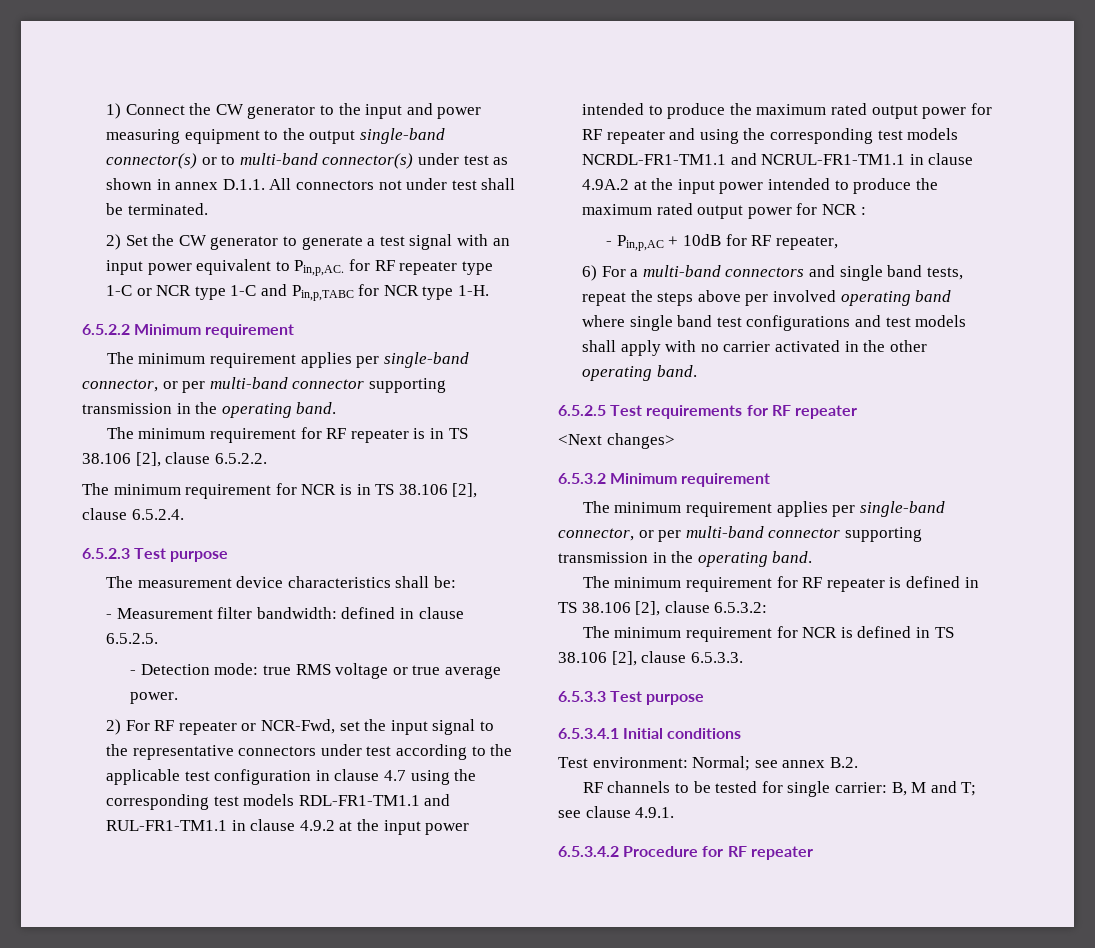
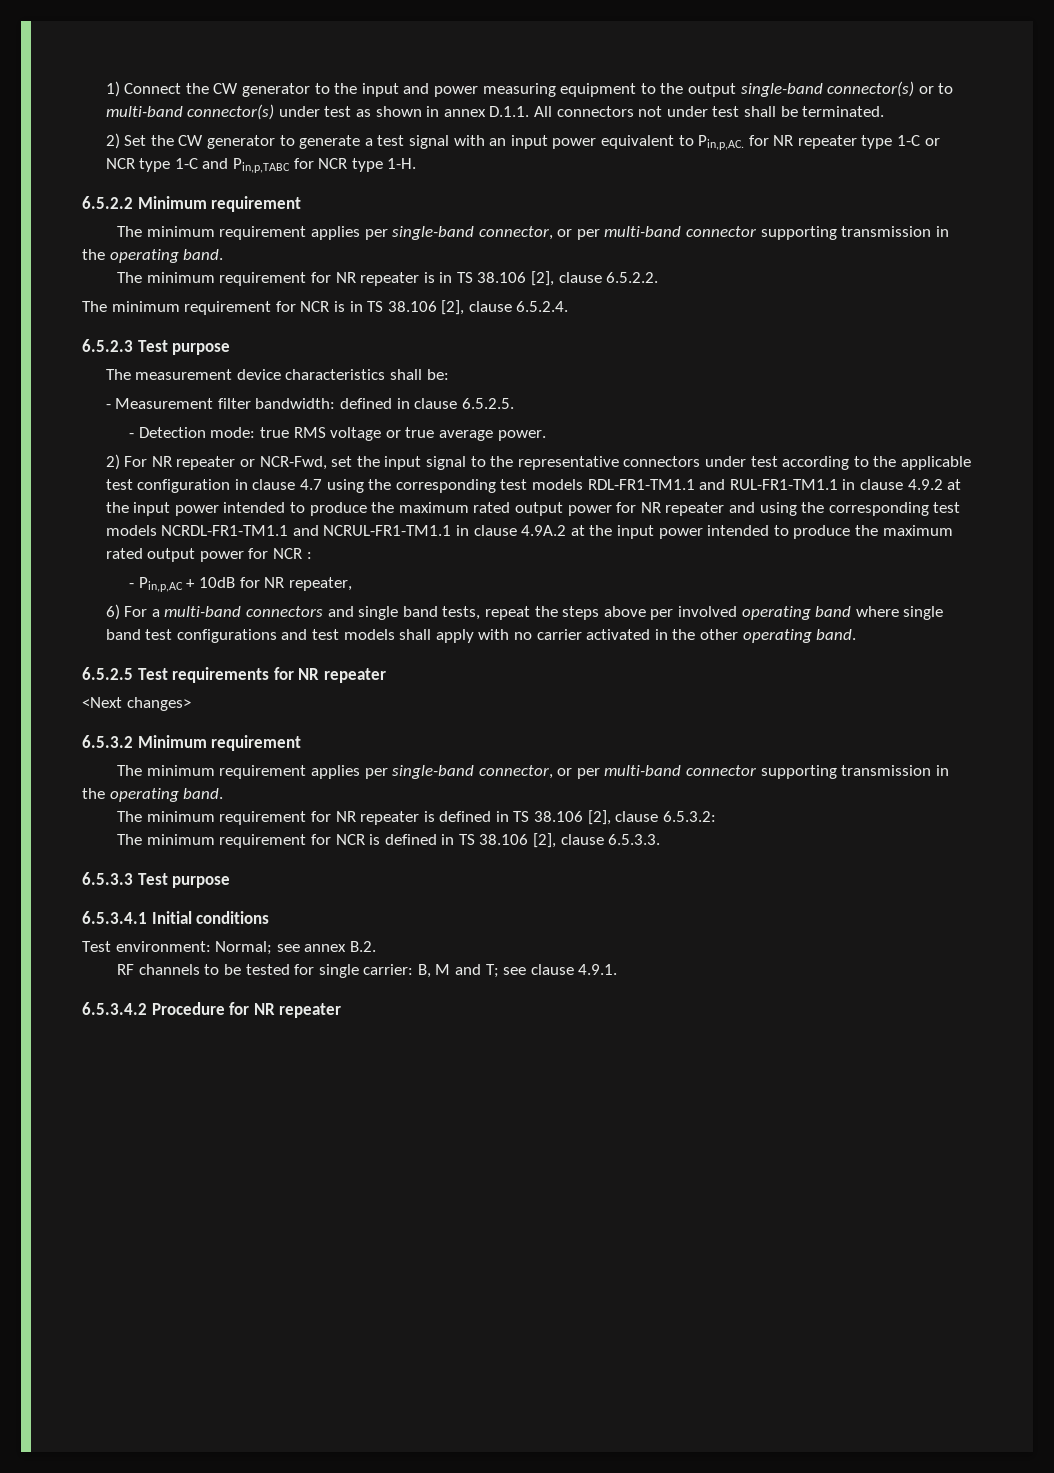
- 2) Set the CW generator to generate a test signal with an input power equivalent to Pin,p,AC. for RF repeater type 1-C or NCR type 1-C and Pin,p,TABC for NCR type 1-H.
+ 2) Set the CW generator to generate a test signal with an input power equivalent to Pin,p,AC. for NR repeater type 1-C or NCR type 1-C and Pin,p,TABC for NCR type 1-H.
- The minimum requirement for RF repeater is in TS 38.106 [2], clause 6.5.2.2.
+ The minimum requirement for NR repeater is in TS 38.106 [2], clause 6.5.2.2.
- 2) For RF repeater or NCR-Fwd, set the input signal to the representative connectors under test according to the applicable test configuration in clause 4.7 using the corresponding test models RDL-FR1-TM1.1 and RUL-FR1-TM1.1 in clause 4.9.2 at the input power intended to produce the maximum rated output power for RF repeater and using the corresponding test models NCRDL-FR1-TM1.1 and NCRUL-FR1-TM1.1 in clause 4.9A.2 at the input power intended to produce the maximum rated output power for NCR :
+ 2) For NR repeater or NCR-Fwd, set the input signal to the representative connectors under test according to the applicable test configuration in clause 4.7 using the corresponding test models RDL-FR1-TM1.1 and RUL-FR1-TM1.1 in clause 4.9.2 at the input power intended to produce the maximum rated output power for NR repeater and using the corresponding test models NCRDL-FR1-TM1.1 and NCRUL-FR1-TM1.1 in clause 4.9A.2 at the input power intended to produce the maximum rated output power for NCR :
- - Pin,p,AC + 10dB for RF repeater,
+ - Pin,p,AC + 10dB for NR repeater,
- 6.5.2.5 Test requirements for RF repeater
+ 6.5.2.5 Test requirements for NR repeater
- The minimum requirement for RF repeater is defined in TS 38.106 [2], clause 6.5.3.2:
+ The minimum requirement for NR repeater is defined in TS 38.106 [2], clause 6.5.3.2:
- 6.5.3.4.2 Procedure for RF repeater
+ 6.5.3.4.2 Procedure for NR repeater

